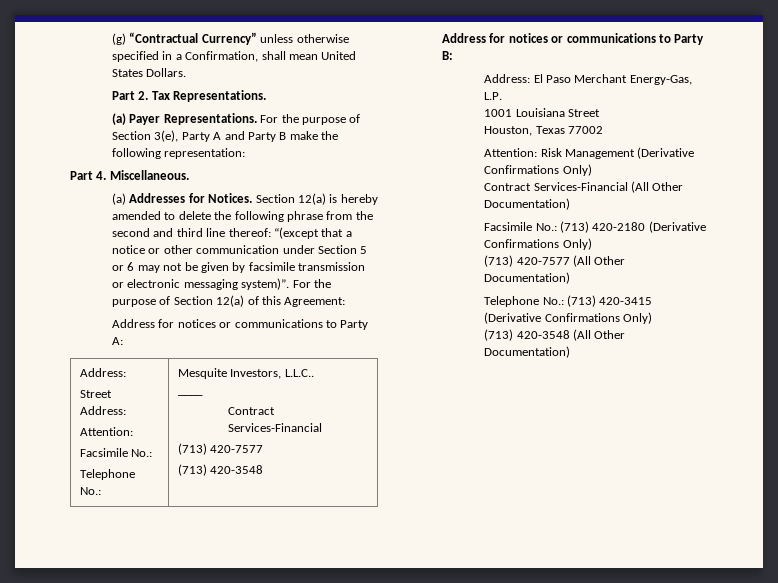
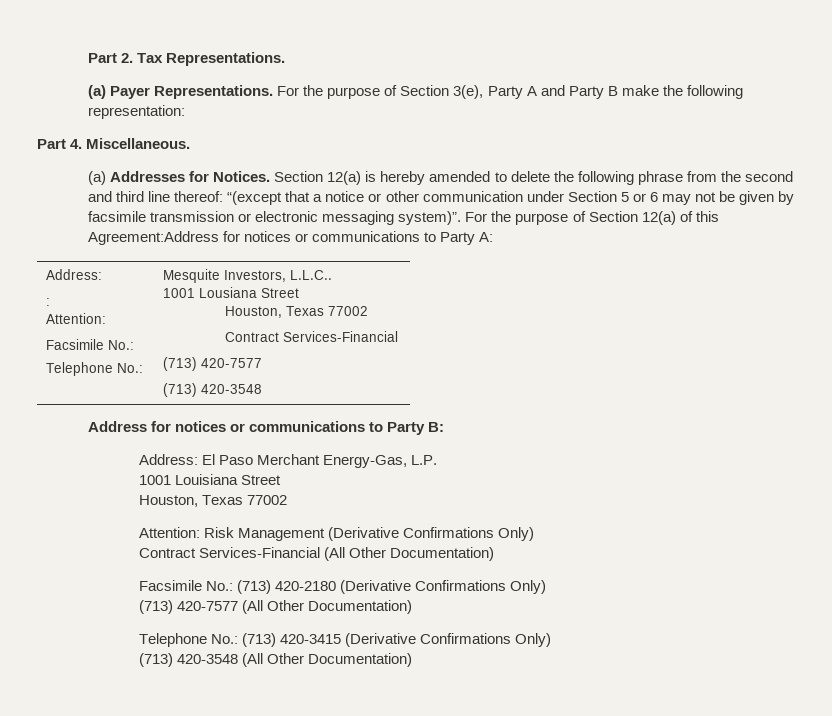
- (g) “Contractual Currency” unless otherwise specified in a Confirmation, shall mean United States Dollars.
- For the purpose of Section 12(a) of this Agreement:
- Address for notices or communications to Party A:
+ For the purpose of Section 12(a) of this Agreement:Address for notices or communications to Party A:
  Address:
- Street Address:
+ :
  Attention:
  Facsimile No.:
  Telephone No.: | Mesquite Investors, L.L.C..
- ____
+ 1001 Lousiana Street
+ Houston, Texas 77002

